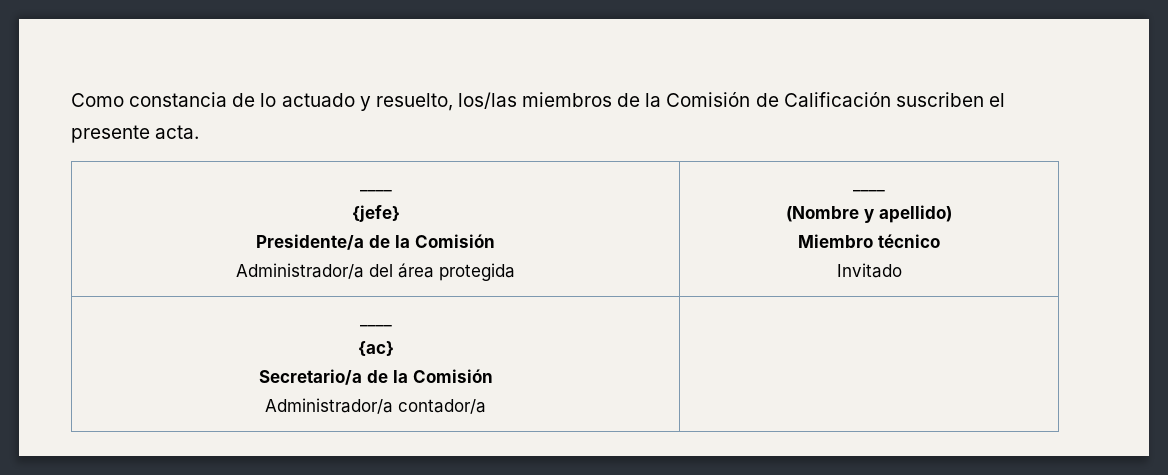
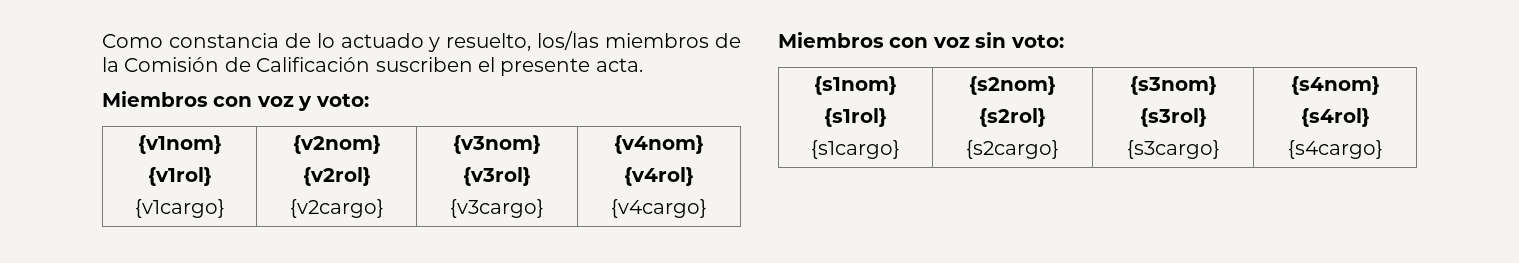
  Como constancia de lo actuado y resuelto, los/las miembros de la Comisión de Calificación suscriben el presente acta.
- ____
- {jefe}
- Presidente/a de la Comisión
- Administrador/a del área protegida | ____
- (Nombre y apellido)
- Miembro técnico
- Invitado
- ____
- {ac}
- Secretario/a de la Comisión
- Administrador/a contador/a |
+ Miembros con voz y voto:
+ {v1nom}
+ {v1rol}
+ {v1cargo} | {v2nom}
+ {v2rol}
+ {v2cargo} | {v3nom}
+ {v3rol}
+ {v3cargo} | {v4nom}
+ {v4rol}
+ {v4cargo}
+ Miembros con voz sin voto:
+ {s1nom}
+ {s1rol}
+ {s1cargo} | {s2nom}
+ {s2rol}
+ {s2cargo} | {s3nom}
+ {s3rol}
+ {s3cargo} | {s4nom}
+ {s4rol}
+ {s4cargo}

